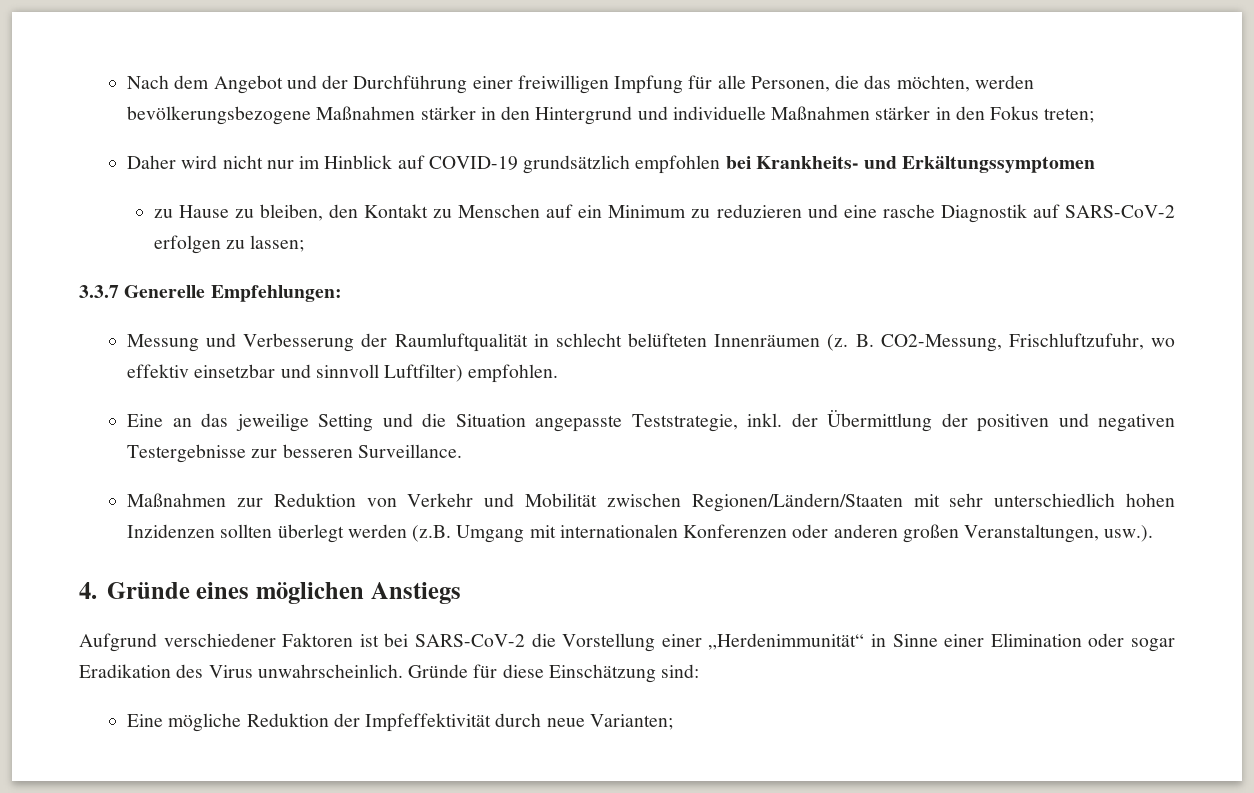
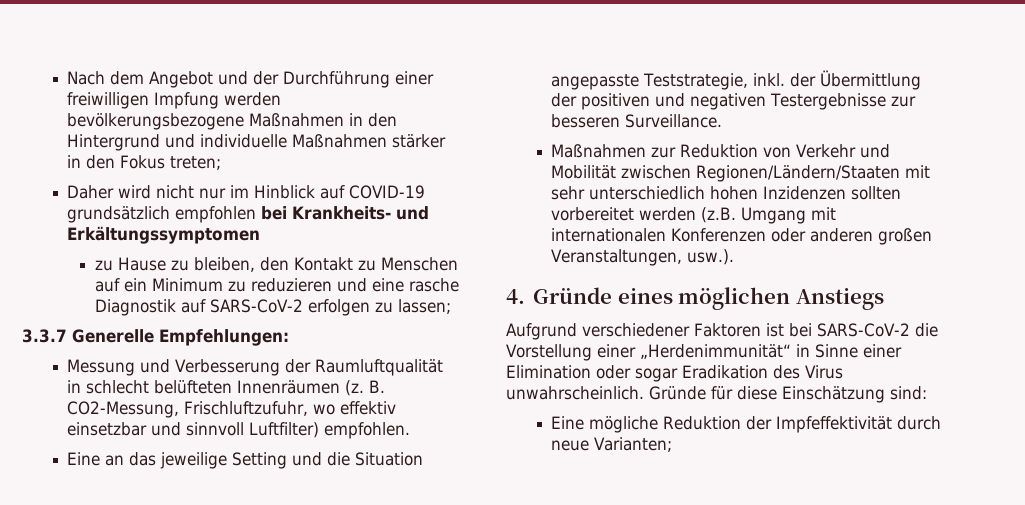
- Nach dem Angebot und der Durchführung einer freiwilligen Impfung für alle Personen, die das möchten, werden bevölkerungsbezogene Maßnahmen stärker in den Hintergrund und individuelle Maßnahmen stärker in den Fokus treten;
+ Nach dem Angebot und der Durchführung einer freiwilligen Impfung werden bevölkerungsbezogene Maßnahmen in den Hintergrund und individuelle Maßnahmen stärker in den Fokus treten;
- Maßnahmen zur Reduktion von Verkehr und Mobilität zwischen Regionen/Ländern/Staaten mit sehr unterschiedlich hohen Inzidenzen sollten überlegt werden (z.B. Umgang mit internationalen Konferenzen oder anderen großen Veranstaltungen, usw.).
+ Maßnahmen zur Reduktion von Verkehr und Mobilität zwischen Regionen/Ländern/Staaten mit sehr unterschiedlich hohen Inzidenzen sollten vorbereitet werden (z.B. Umgang mit internationalen Konferenzen oder anderen großen Veranstaltungen, usw.).

